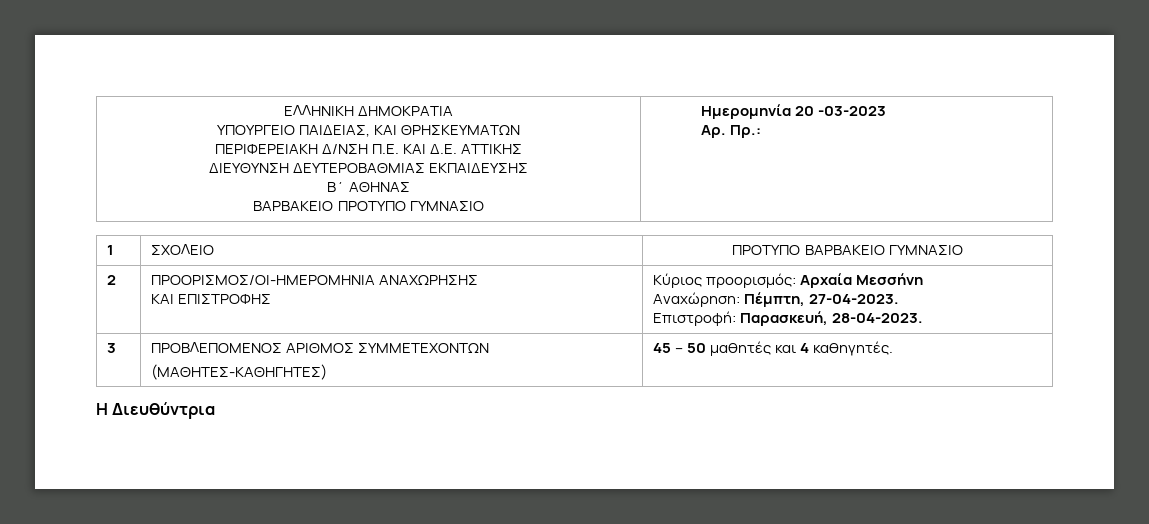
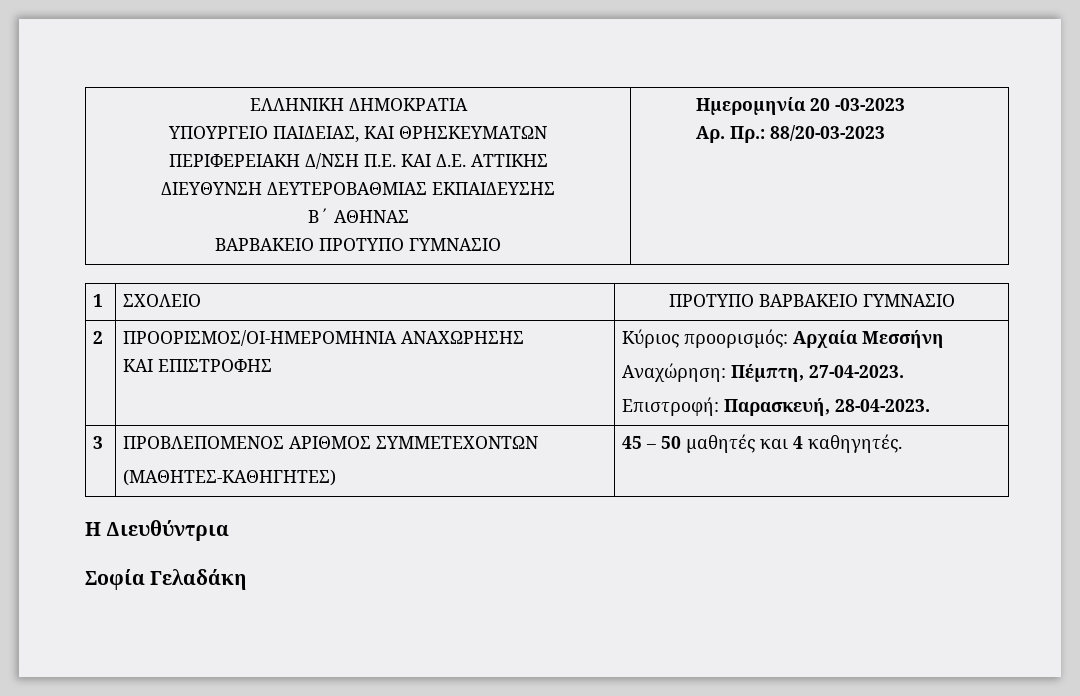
  ΕΛΛΗΝΙΚΗ ΔΗΜΟΚΡΑΤΙΑ
  ΥΠΟΥΡΓΕΙΟ ΠΑΙΔΕΙΑΣ, ΚΑΙ ΘΡΗΣΚΕΥΜΑΤΩΝ
  ΠΕΡΙΦΕΡΕΙΑΚΗ Δ/ΝΣΗ Π.Ε. ΚΑΙ Δ.Ε. ΑΤΤΙΚΗΣ
  ΔΙΕΥΘΥΝΣΗ ΔΕΥΤΕΡΟΒΑΘΜΙΑΣ ΕΚΠΑΙΔΕΥΣΗΣ
  Β΄ ΑΘΗΝΑΣ
  ΒΑΡΒΑΚΕΙΟ ΠΡΟΤΥΠΟ ΓΥΜΝΑΣΙΟ | Ημερομηνία 20 -03-2023
- Αρ. Πρ.:
+ Αρ. Πρ.: 88/20-03-2023
+ Σοφία Γελαδάκη

